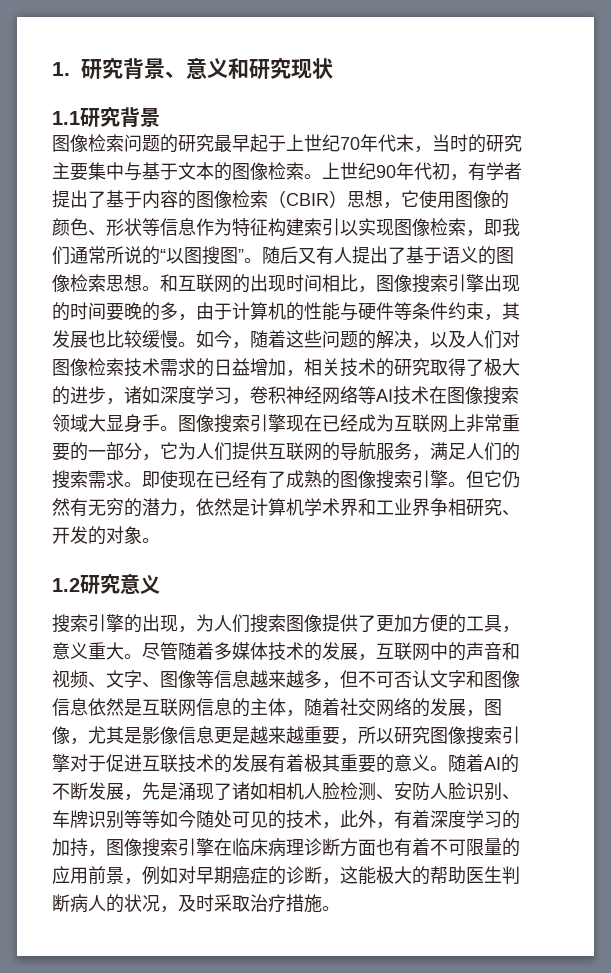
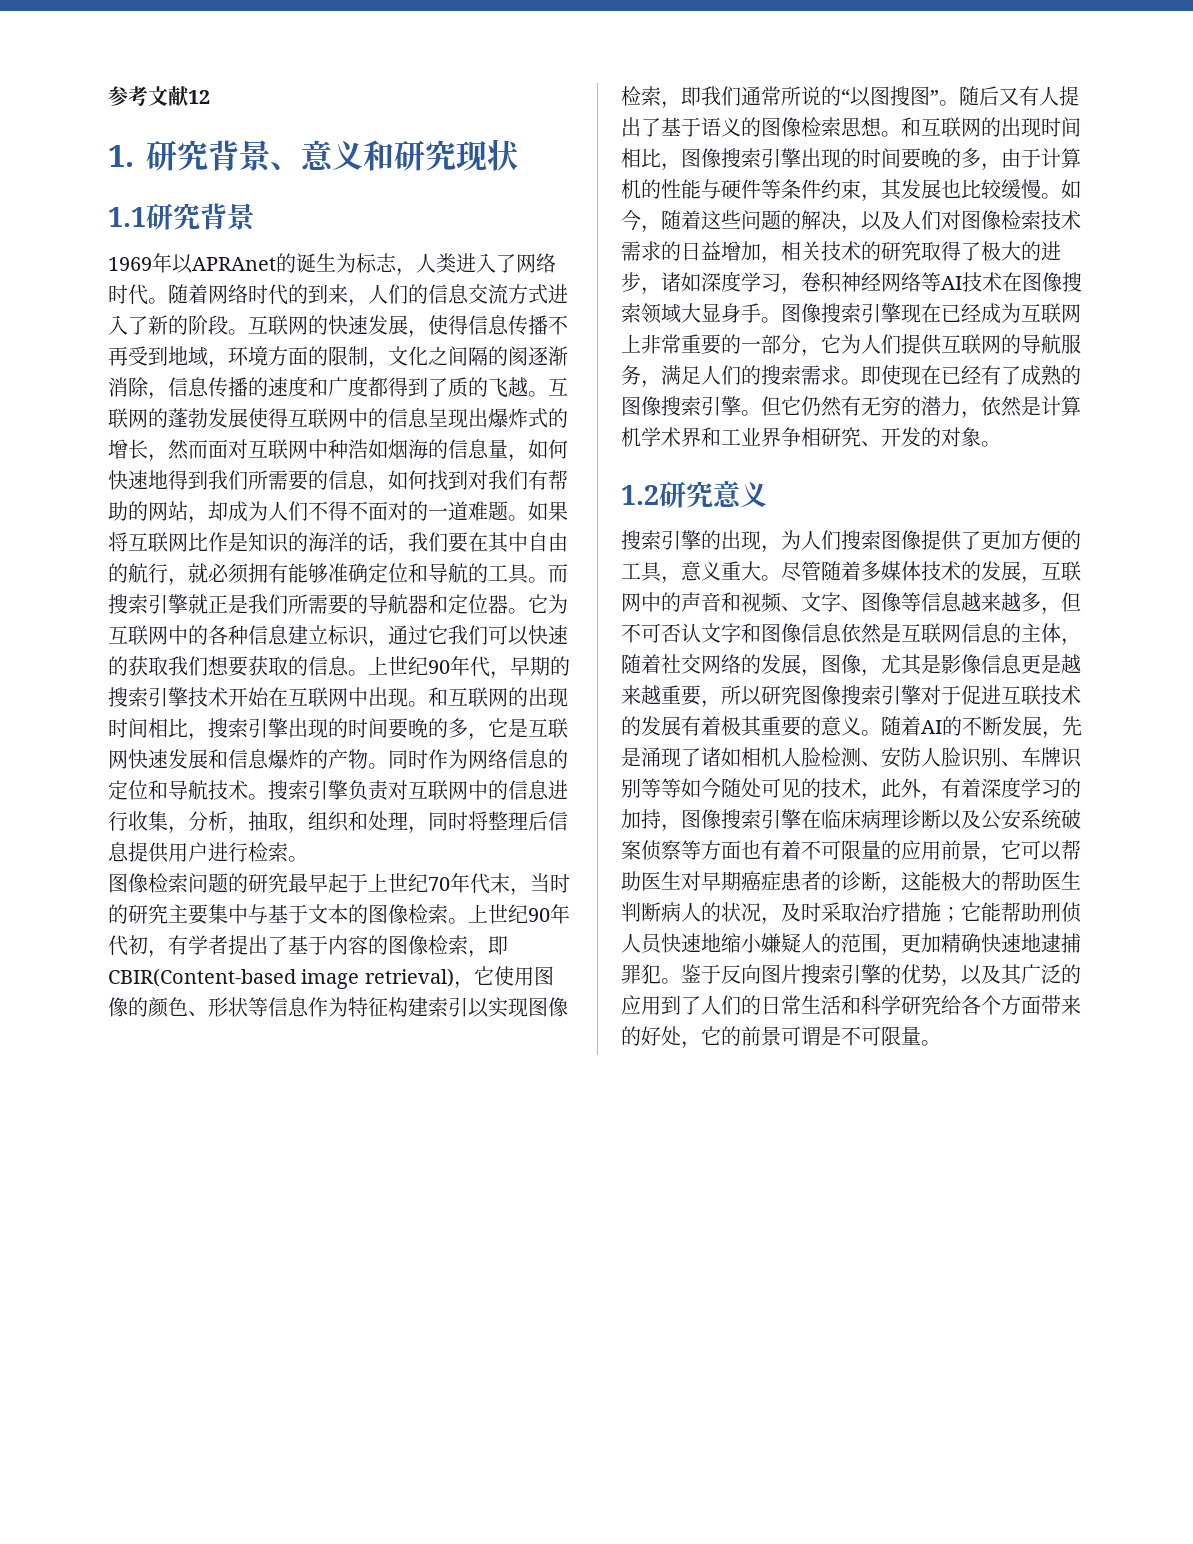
+ 参考文献12
+ 1969年以APRAnet的诞生为标志，人类进入了网络时代。随着网络时代的到来，人们的信息交流方式进入了新的阶段。互联网的快速发展，使得信息传播不再受到地域，环境方面的限制，文化之间隔的阂逐渐消除，信息传播的速度和广度都得到了质的飞越。互联网的蓬勃发展使得互联网中的信息呈现出爆炸式的增长，然而面对互联网中种浩如烟海的信息量，如何快速地得到我们所需要的信息，如何找到对我们有帮助的网站，却成为人们不得不面对的一道难题。如果将互联网比作是知识的海洋的话，我们要在其中自由的航行，就必须拥有能够准确定位和导航的工具。而搜索引擎就正是我们所需要的导航器和定位器。它为互联网中的各种信息建立标识，通过它我们可以快速的获取我们想要获取的信息。上世纪90年代，早期的搜索引擎技术开始在互联网中出现。和互联网的出现时间相比，搜索引擎出现的时间要晚的多，它是互联网快速发展和信息爆炸的产物。同时作为网络信息的定位和导航技术。搜索引擎负责对互联网中的信息进行收集，分析，抽取，组织和处理，同时将整理后信息提供用户进行检索。
- 上世纪90年代初，有学者提出了基于内容的图像检索（CBIR）思想，它使用图像的颜色、形状等信息作为特征构建索引以实现图像检索，即我们通常所说的“以图搜图”。
+ 上世纪90年代初，有学者提出了基于内容的图像检索，即CBIR(Content-based image retrieval)，它使用图像的颜色、形状等信息作为特征构建索引以实现图像检索，即我们通常所说的“以图搜图”。
- 随着AI的不断发展，先是涌现了诸如相机人脸检测、安防人脸识别、车牌识别等等如今随处可见的技术，此外，有着深度学习的加持，图像搜索引擎在临床病理诊断方面也有着不可限量的应用前景，例如对早期癌症的诊断，这能极大的帮助医生判断病人的状况，及时采取治疗措施。
+ 随着AI的不断发展，先是涌现了诸如相机人脸检测、安防人脸识别、车牌识别等等如今随处可见的技术，此外，有着深度学习的加持，图像搜索引擎在临床病理诊断以及公安系统破案侦察等方面也有着不可限量的应用前景，它可以帮助医生对早期癌症患者的诊断，这能极大的帮助医生判断病人的状况，及时采取治疗措施；它能帮助刑侦人员快速地缩小嫌疑人的范围，更加精确快速地逮捕罪犯。鉴于反向图片搜索引擎的优势，以及其广泛的应用到了人们的日常生活和科学研究给各个方面带来的好处，它的前景可谓是不可限量。

